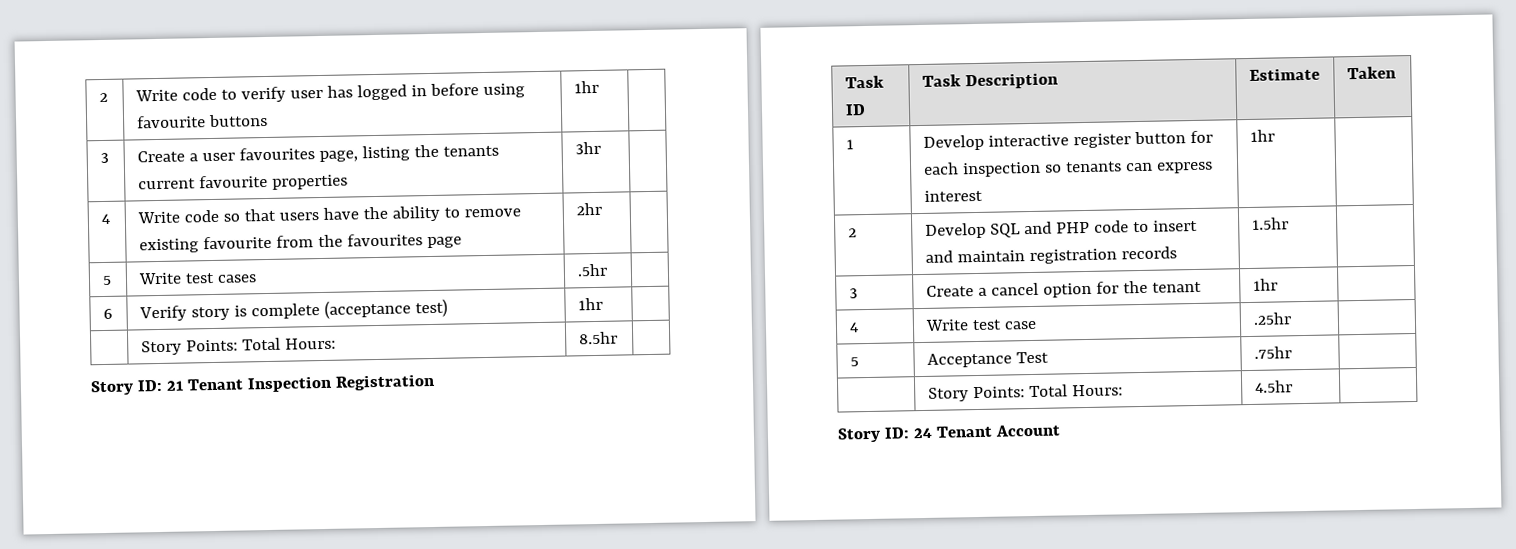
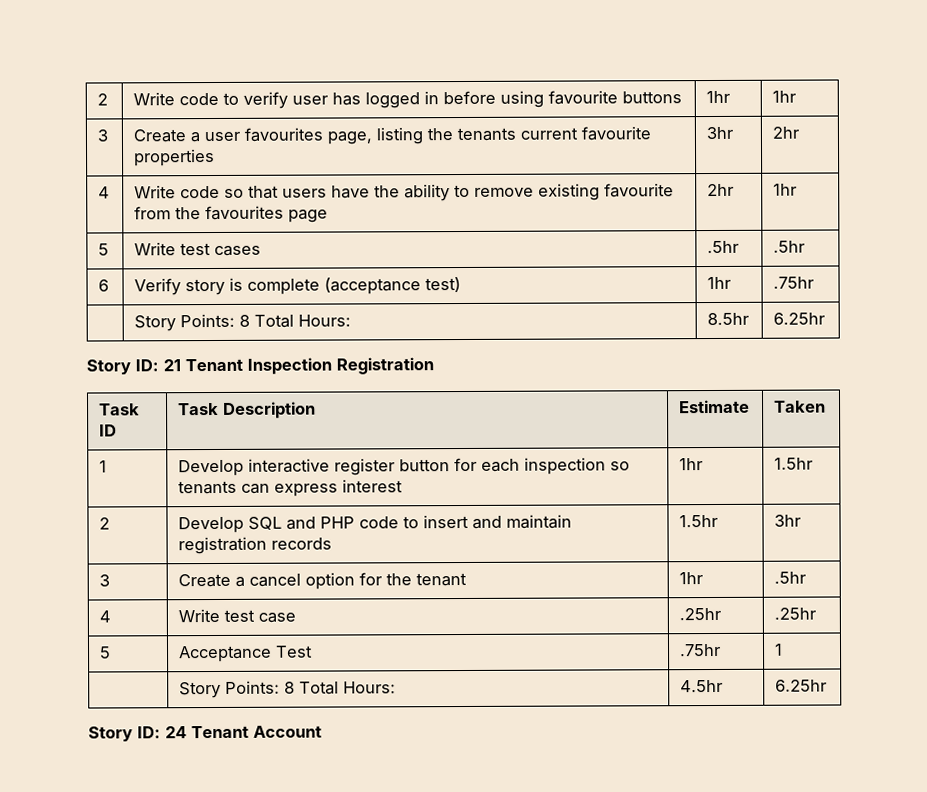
- 2 | Write code to verify user has logged in before using favourite buttons | 1hr |
+ 2 | Write code to verify user has logged in before using favourite buttons | 1hr | 1hr
- 3 | Create a user favourites page, listing the tenants current favourite properties | 3hr |
+ 3 | Create a user favourites page, listing the tenants current favourite properties | 3hr | 2hr
- 4 | Write code so that users have the ability to remove existing favourite from the favourites page | 2hr |
+ 4 | Write code so that users have the ability to remove existing favourite from the favourites page | 2hr | 1hr
- 5 | Write test cases | .5hr |
+ 5 | Write test cases | .5hr | .5hr
- 6 | Verify story is complete (acceptance test) | 1hr |
- | Story Points: Total Hours: | 8.5hr |
+ 6 | Verify story is complete (acceptance test) | 1hr | .75hr
+ | Story Points: 8 Total Hours: | 8.5hr | 6.25hr
- 1 | Develop interactive register button for each inspection so tenants can express interest | 1hr |
+ 1 | Develop interactive register button for each inspection so tenants can express interest | 1hr | 1.5hr
- 2 | Develop SQL and PHP code to insert and maintain registration records | 1.5hr |
+ 2 | Develop SQL and PHP code to insert and maintain registration records | 1.5hr | 3hr
- 3 | Create a cancel option for the tenant | 1hr |
+ 3 | Create a cancel option for the tenant | 1hr | .5hr
- 4 | Write test case | .25hr |
+ 4 | Write test case | .25hr | .25hr
- 5 | Acceptance Test | .75hr |
- | Story Points: Total Hours: | 4.5hr |
+ 5 | Acceptance Test | .75hr | 1
+ | Story Points: 8 Total Hours: | 4.5hr | 6.25hr

